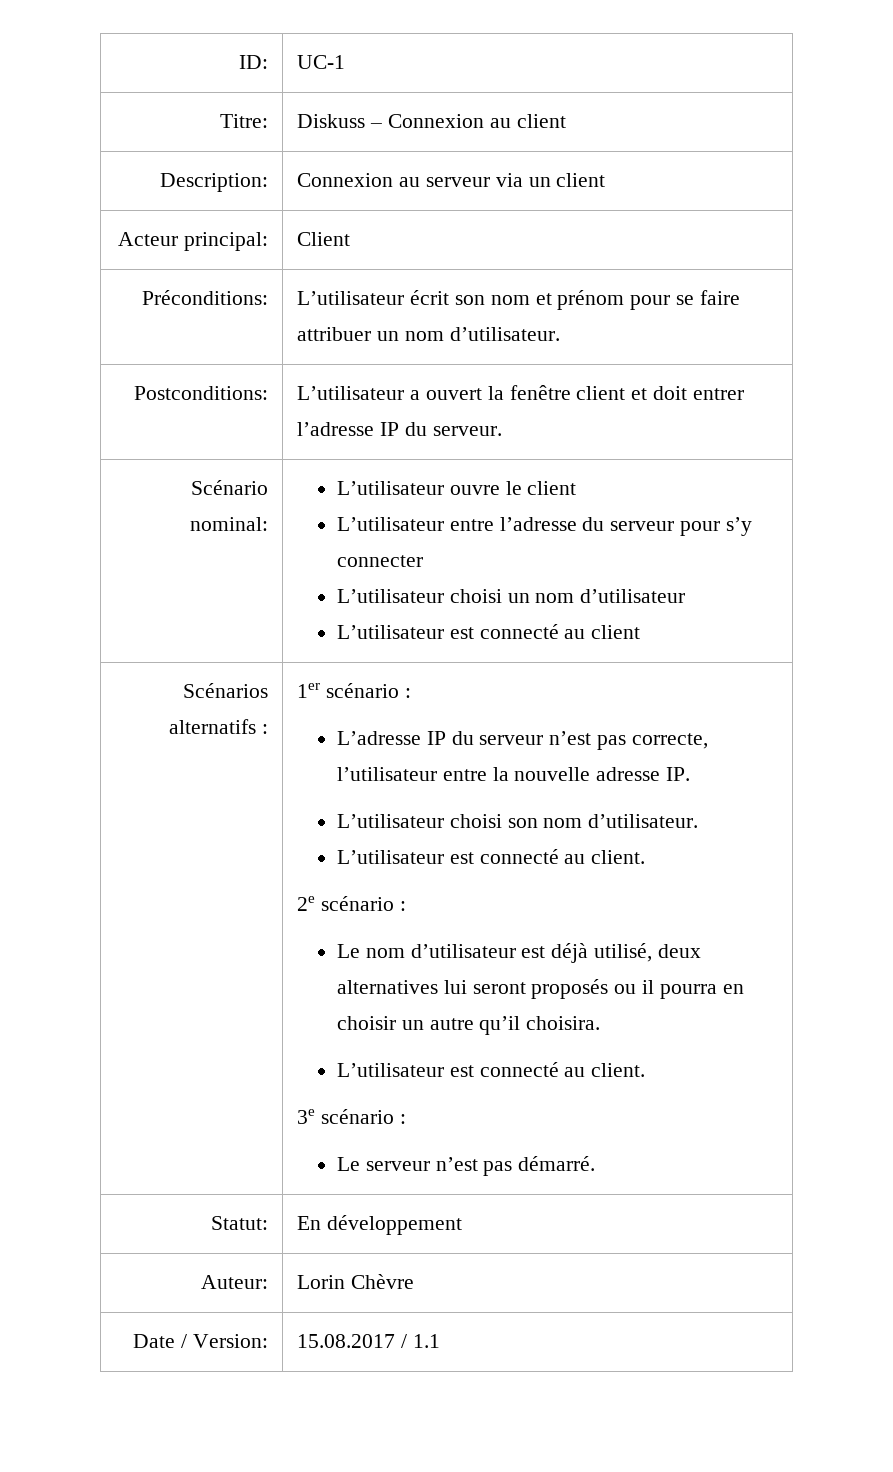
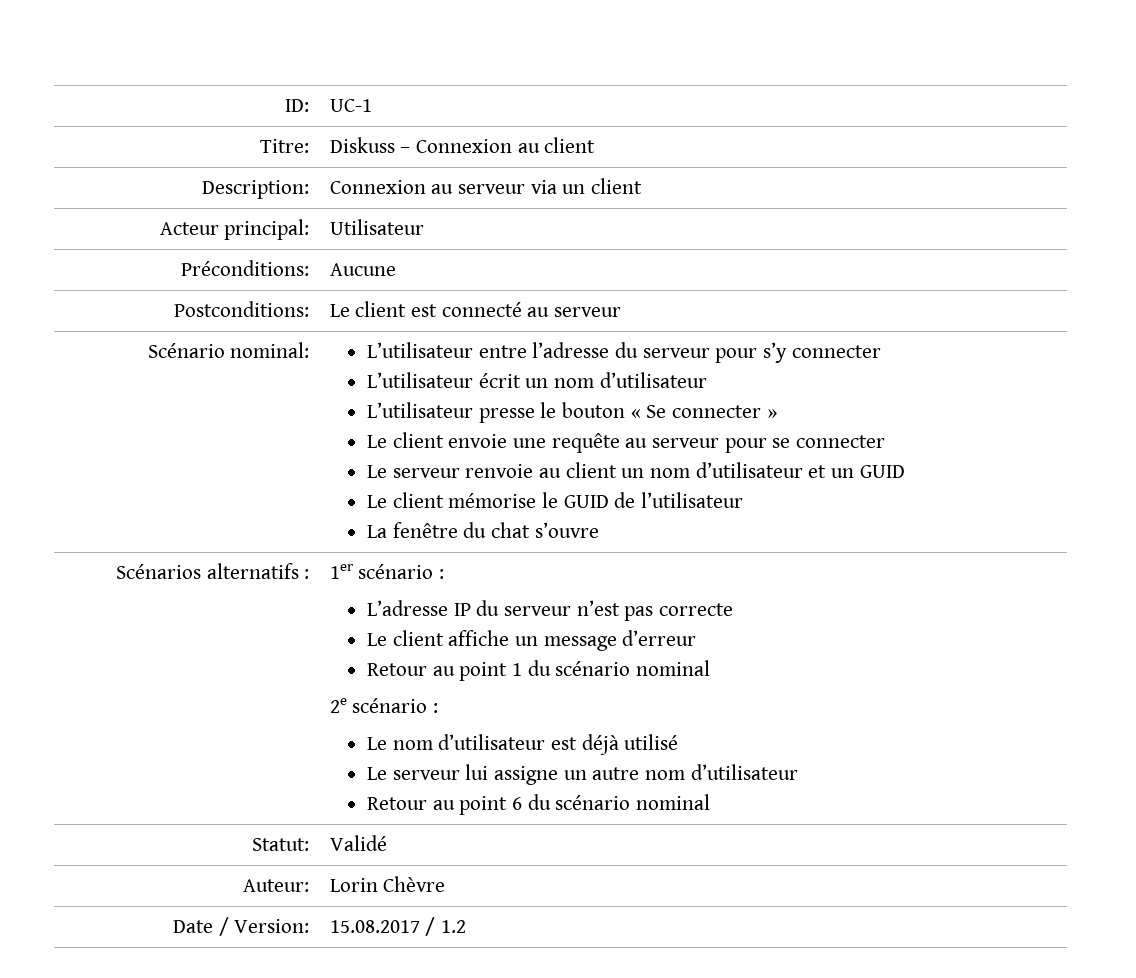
- Acteur principal: | Client
+ Acteur principal: | Utilisateur
- Préconditions: | L’utilisateur écrit son nom et prénom pour se faire attribuer un nom d’utilisateur.
- Postconditions: | L’utilisateur a ouvert la fenêtre client et doit entrer l’adresse IP du serveur.
+ Préconditions: | Aucune
+ Postconditions: | Le client est connecté au serveur
- L’utilisateur ouvre le client
- L’utilisateur choisi un nom d’utilisateur
+ L’utilisateur écrit un nom d’utilisateur
- L’utilisateur est connecté au client
+ L’utilisateur presse le bouton « Se connecter »
+ Le client envoie une requête au serveur pour se connecter
+ Le serveur renvoie au client un nom d’utilisateur et un GUID
+ Le client mémorise le GUID de l’utilisateur
+ La fenêtre du chat s’ouvre
- L’adresse IP du serveur n’est pas correcte, l’utilisateur entre la nouvelle adresse IP.
- L’utilisateur choisi son nom d’utilisateur.
- L’utilisateur est connecté au client.
+ L’adresse IP du serveur n’est pas correcte
+ Le client affiche un message d’erreur
+ Retour au point 1 du scénario nominal
- Le nom d’utilisateur est déjà utilisé, deux alternatives lui seront proposés ou il pourra en choisir un autre qu’il choisira.
- L’utilisateur est connecté au client.
- 3e scénario :
- Le serveur n’est pas démarré.
+ Le nom d’utilisateur est déjà utilisé
+ Le serveur lui assigne un autre nom d’utilisateur
+ Retour au point 6 du scénario nominal
- Statut: | En développement
+ Statut: | Validé
- Date / Version: | 15.08.2017 / 1.1
+ Date / Version: | 15.08.2017 / 1.2

